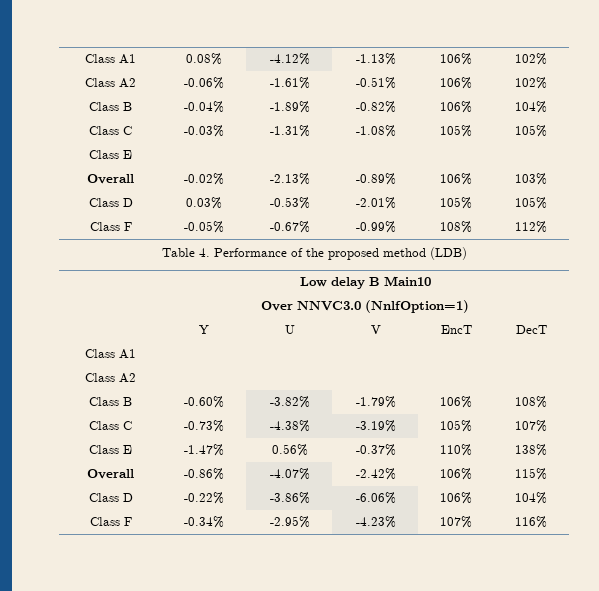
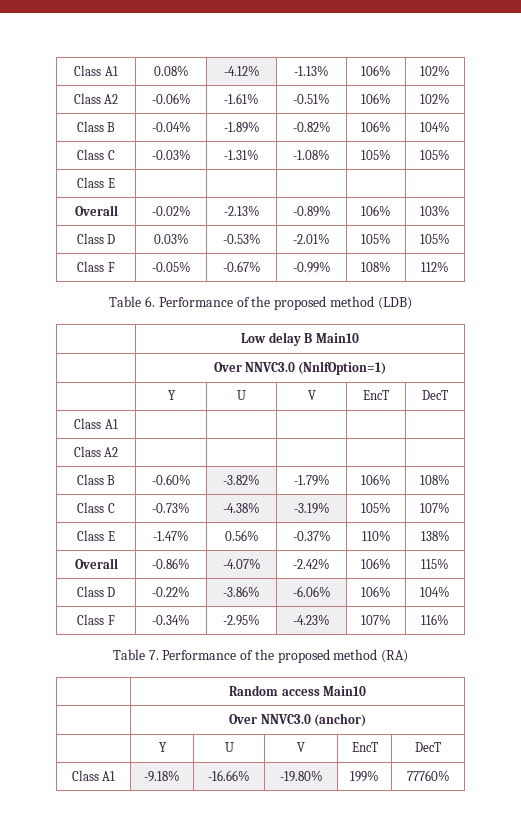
- Table 4. Performance of the proposed method (LDB)
+ Table 6. Performance of the proposed method (LDB)
+ Table 7. Performance of the proposed method (RA)
+ | Random access Main10
+ | Over NNVC3.0 (anchor)
+ | Y | U | V | EncT | DecT
+ Class A1 | -9.18% | -16.66% | -19.80% | 199% | 77760%

